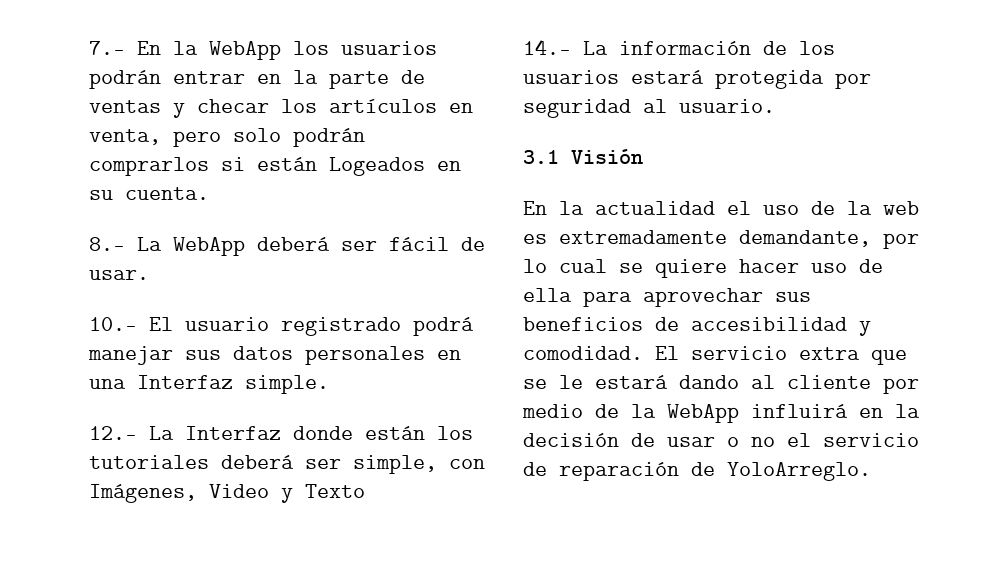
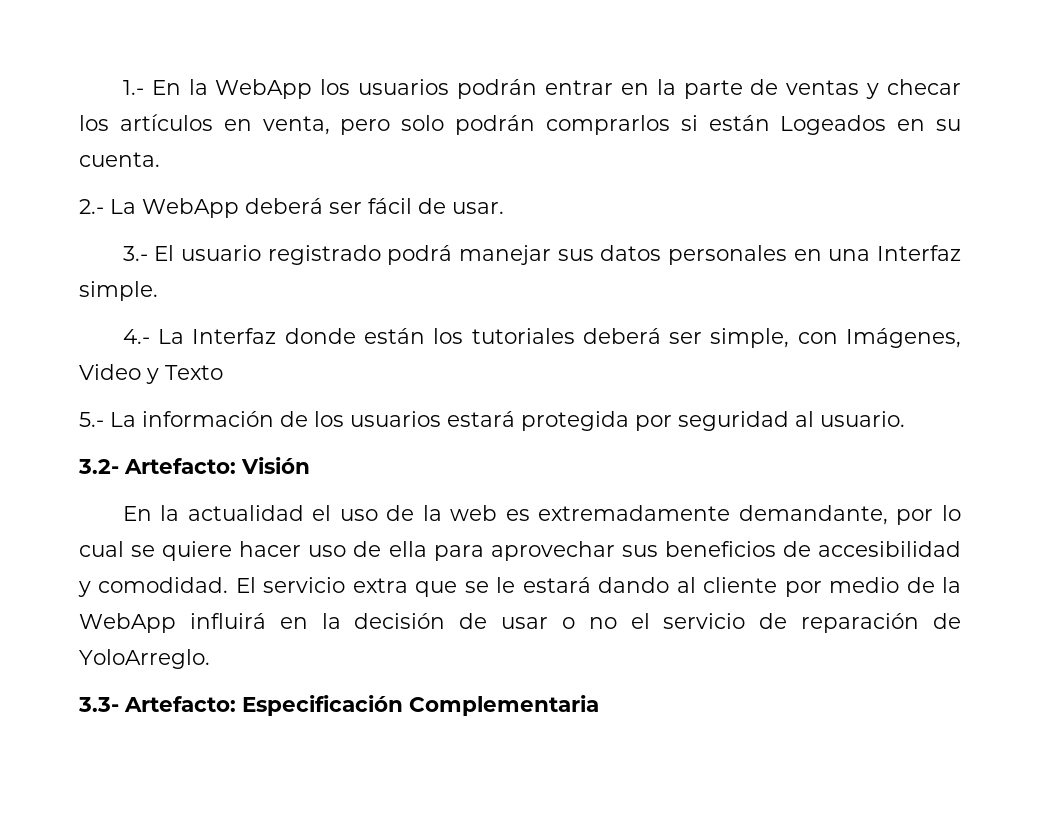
- 7.- En la WebApp los usuarios podrán entrar en la parte de ventas y checar los artículos en venta, pero solo podrán comprarlos si están Logeados en su cuenta.
+ 1.- En la WebApp los usuarios podrán entrar en la parte de ventas y checar los artículos en venta, pero solo podrán comprarlos si están Logeados en su cuenta.
- 8.- La WebApp deberá ser fácil de usar.
+ 2.- La WebApp deberá ser fácil de usar.
- 10.- El usuario registrado podrá manejar sus datos personales en una Interfaz simple.
+ 3.- El usuario registrado podrá manejar sus datos personales en una Interfaz simple.
- 12.- La Interfaz donde están los tutoriales deberá ser simple, con Imágenes, Video y Texto
+ 4.- La Interfaz donde están los tutoriales deberá ser simple, con Imágenes, Video y Texto
- 14.- La información de los usuarios estará protegida por seguridad al usuario.
+ 5.- La información de los usuarios estará protegida por seguridad al usuario.
- 3.1 Visión
+ 3.2- Artefacto: Visión
+ 3.3- Artefacto: Especificación Complementaria

